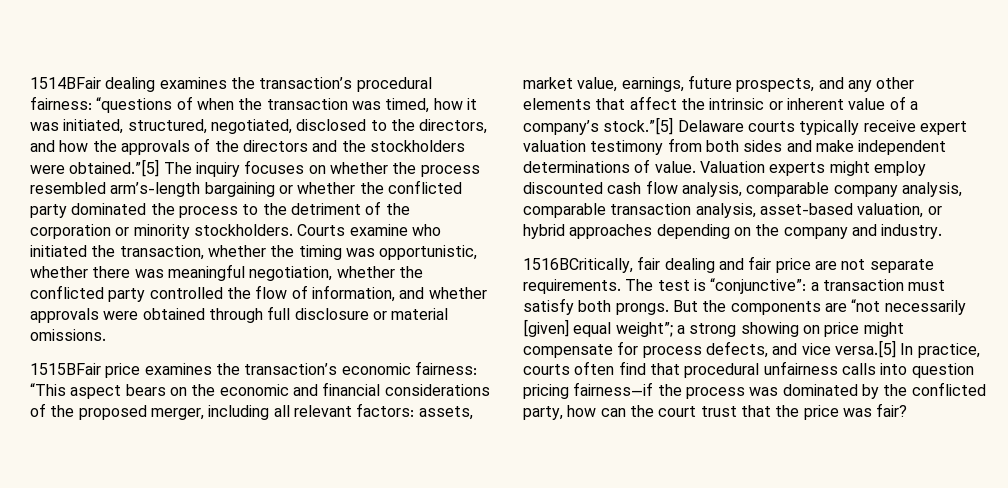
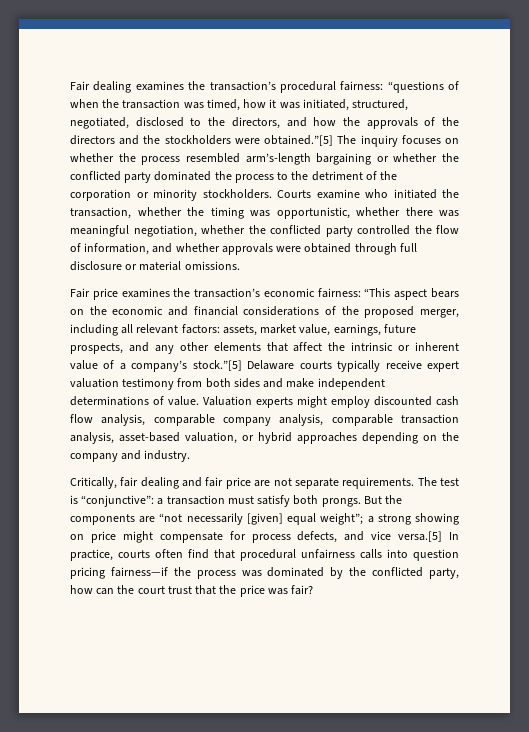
- 1514BFair dealing examines the transaction’s procedural fairness:
+ Fair dealing examines the transaction’s procedural fairness:
- 1515BFair price examines the transaction’s economic fairness: “This aspect bears on the economic and financial considerations of the proposed merger, including all relevant factors: assets, market value, earnings, future prospects, and any other elements that affect the intrinsic or inherent value of a company’s stock.”[5] Delaware courts typically receive expert valuation testimony from both sides and make independent determinations of value.
+ Fair price examines the transaction’s economic fairness: “This aspect bears on the economic and financial considerations of the proposed merger, including all relevant factors: assets, market value, earnings, future prospects, and any other elements that affect the intrinsic or inherent value of a company’s stock.”[5] Delaware courts typically receive expert valuation testimony from both sides and make independent determinations of value.
- 1516BCritically, fair dealing and fair price are not separate requirements.
+ Critically, fair dealing and fair price are not separate requirements.

